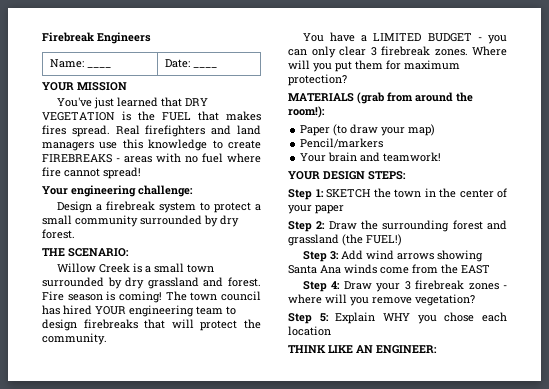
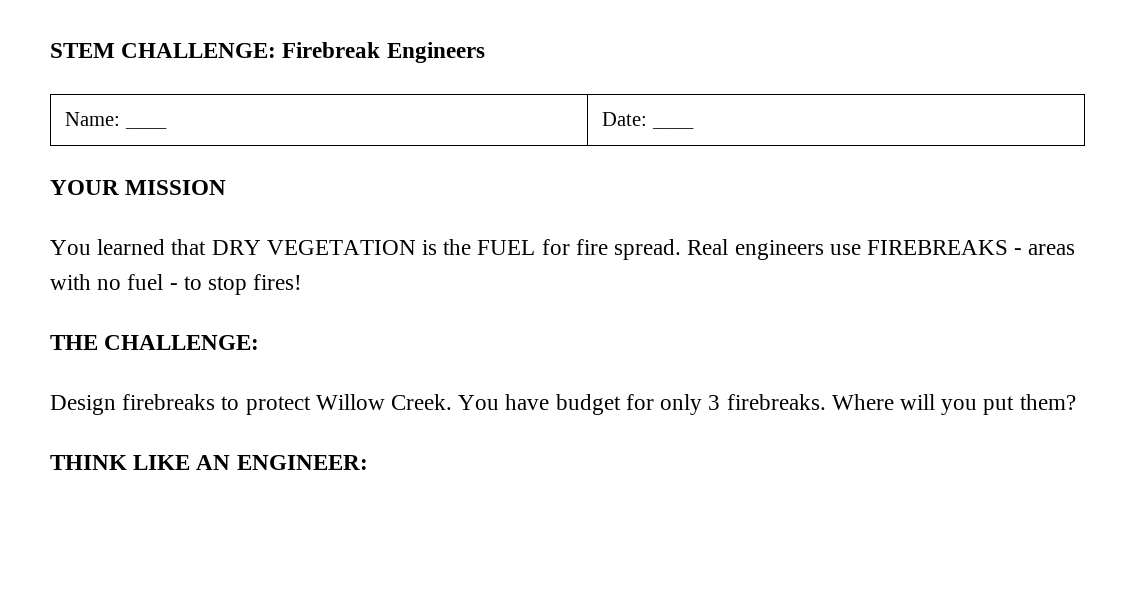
- Firebreak Engineers
+ STEM CHALLENGE: Firebreak Engineers
- You've just learned that DRY VEGETATION is the FUEL that makes fires spread. Real firefighters and land managers use this knowledge to create FIREBREAKS - areas with no fuel where fire cannot spread!
- Your engineering challenge:
- Design a firebreak system to protect a small community surrounded by dry forest.
- THE SCENARIO:
- Willow Creek is a small town surrounded by dry grassland and forest. Fire season is coming! The town council has hired YOUR engineering team to design firebreaks that will protect the community.
- You have a LIMITED BUDGET - you can only clear 3 firebreak zones. Where will you put them for maximum protection?
- MATERIALS (grab from around the room!):
- Paper (to draw your map)
- Pencil/markers
- Your brain and teamwork!
- YOUR DESIGN STEPS:
- Step 1: SKETCH the town in the center of your paper
- Step 2: Draw the surrounding forest and grassland (the FUEL!)
- Step 3: Add wind arrows showing Santa Ana winds come from the EAST
- Step 4: Draw your 3 firebreak zones - where will you remove vegetation?
- Step 5: Explain WHY you chose each location
+ You learned that DRY VEGETATION is the FUEL for fire spread. Real engineers use FIREBREAKS - areas with no fuel - to stop fires!
+ THE CHALLENGE:
+ Design firebreaks to protect Willow Creek. You have budget for only 3 firebreaks. Where will you put them?

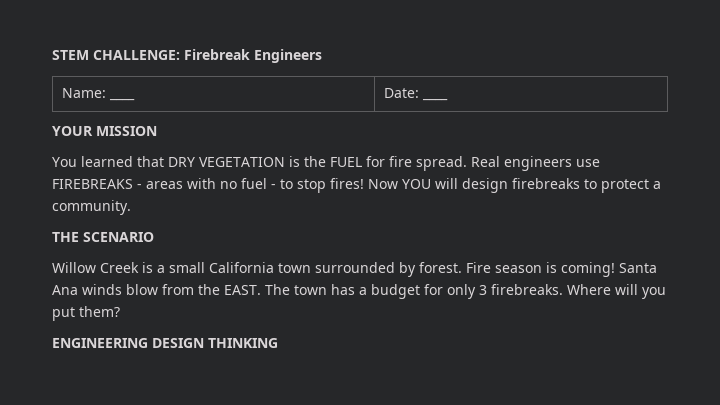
- Real engineers use FIREBREAKS - areas with no fuel - to stop fires!
- THE CHALLENGE:
- Design firebreaks to protect Willow Creek. You have budget for only 3 firebreaks.
+ Real engineers use FIREBREAKS - areas with no fuel - to stop fires! Now YOU will design firebreaks to protect a community.
+ THE SCENARIO
+ Willow Creek is a small California town surrounded by forest. Fire season is coming! Santa Ana winds blow from the EAST. The town has a budget for only 3 firebreaks.
- THINK LIKE AN ENGINEER:
+ ENGINEERING DESIGN THINKING

